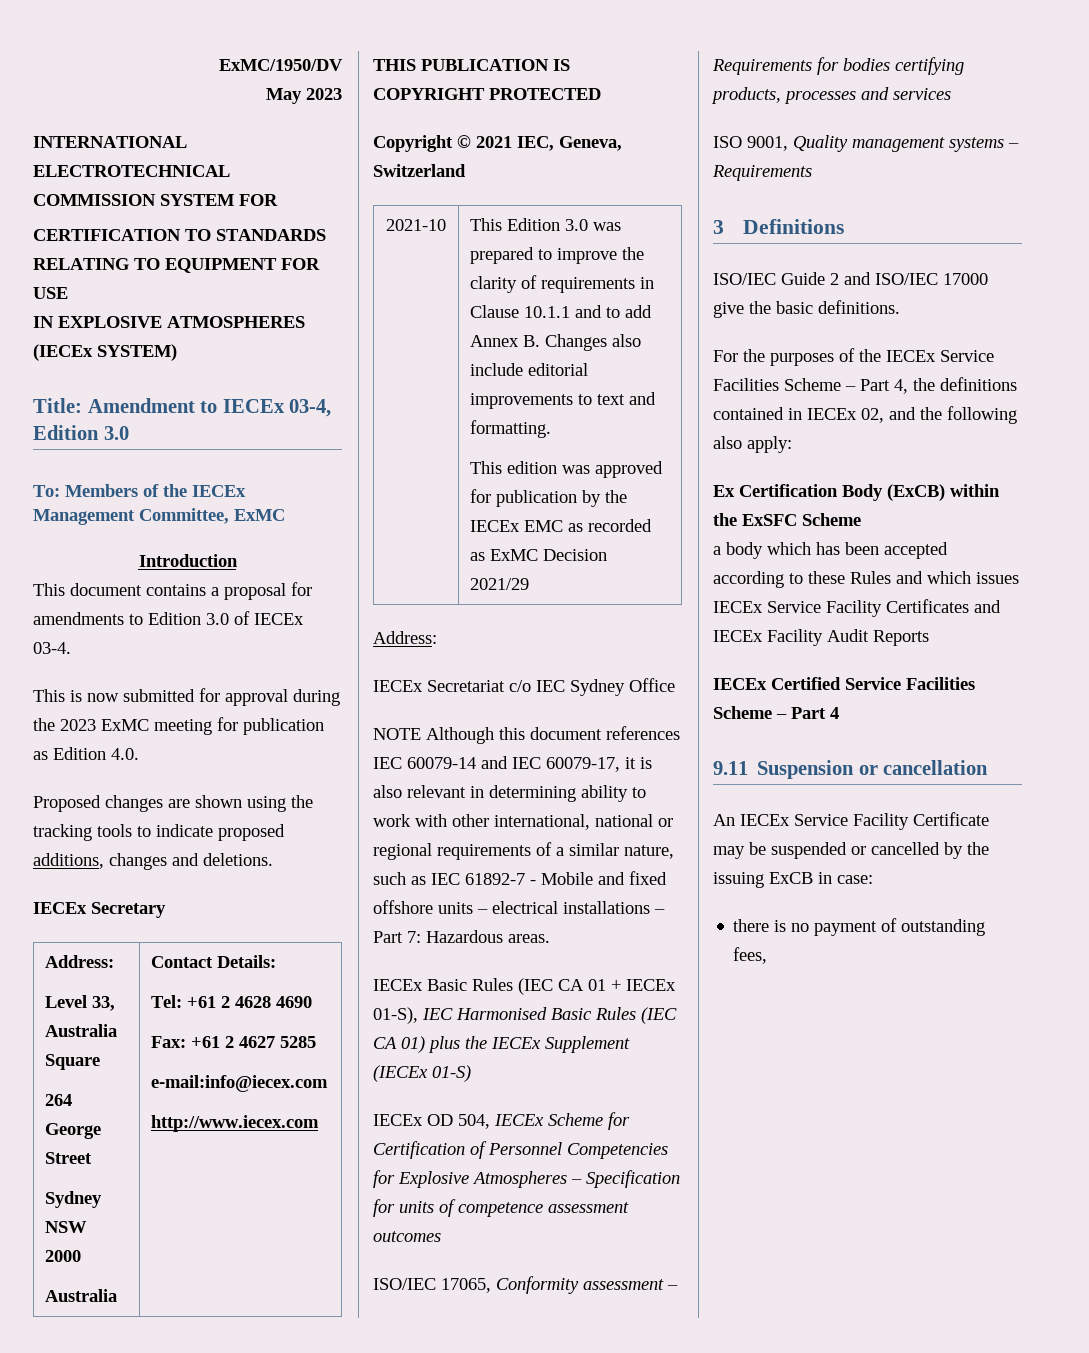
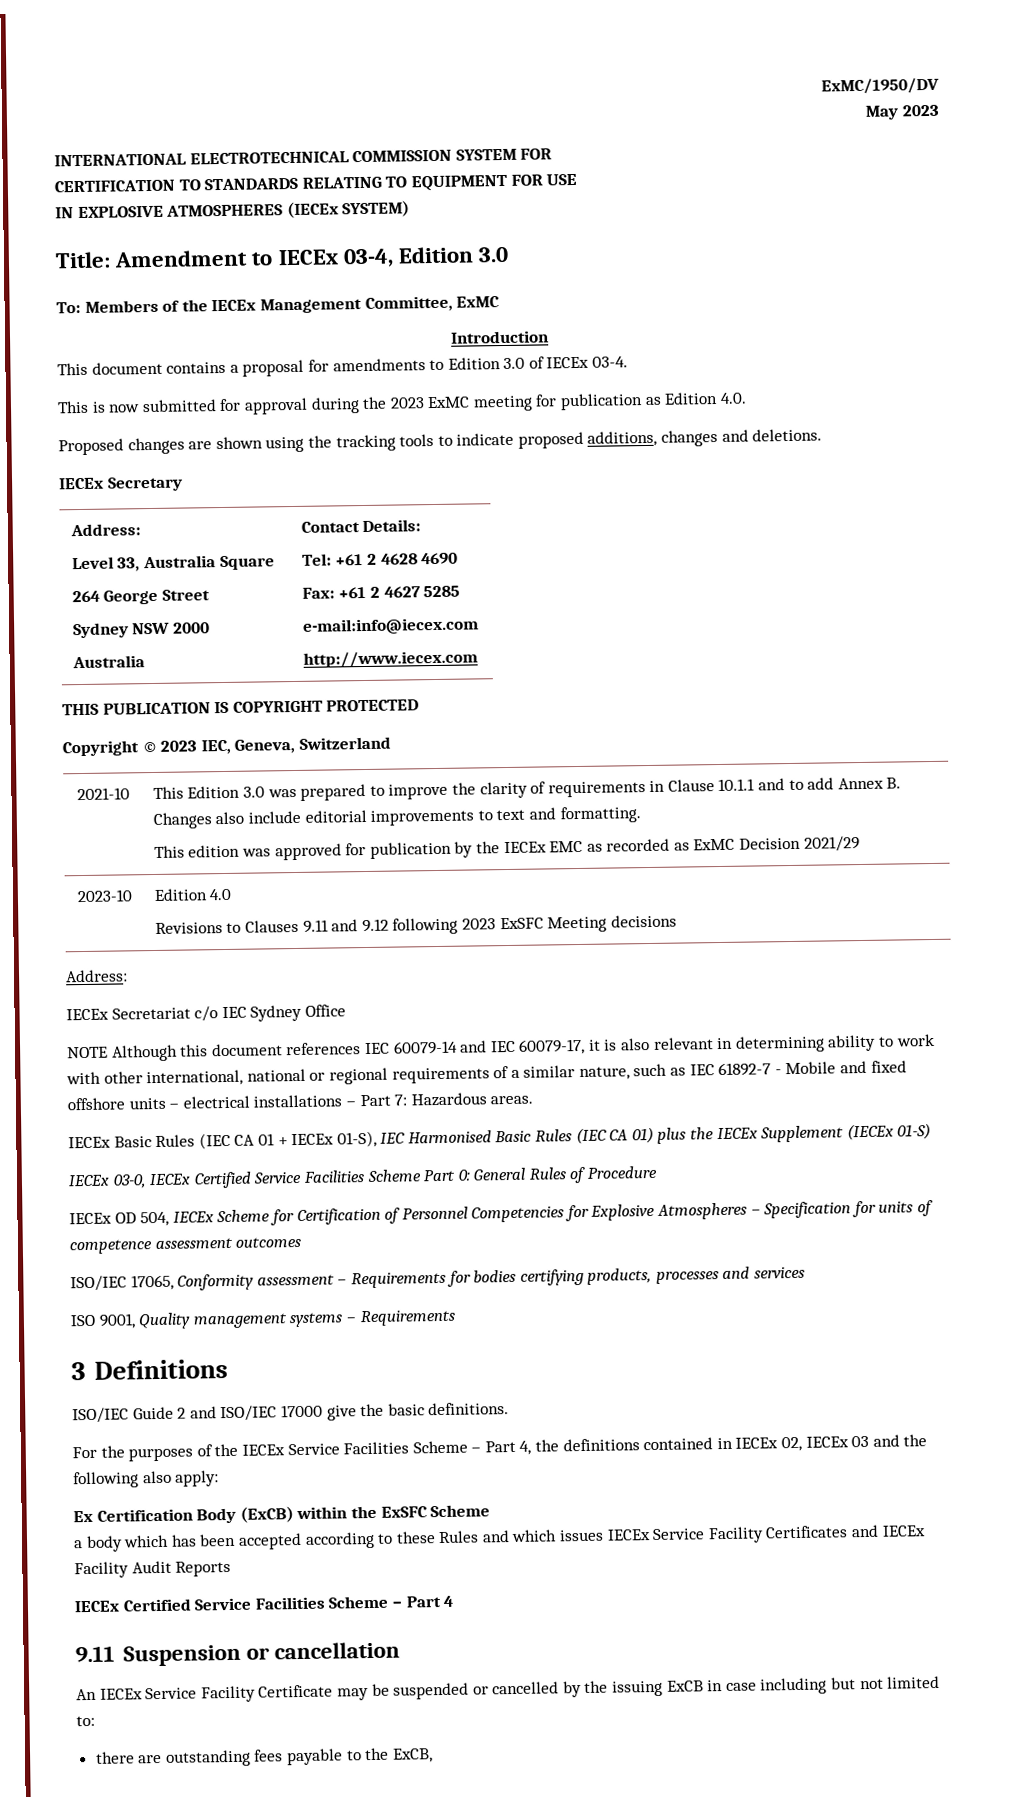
- Copyright © 2021 IEC, Geneva, Switzerland
+ Copyright © 2023 IEC, Geneva, Switzerland
+ 2023-10 | Edition 4.0
+ Revisions to Clauses 9.11 and 9.12 following 2023 ExSFC Meeting decisions
+ IECEx 03-0, IECEx Certified Service Facilities Scheme Part 0: General Rules of Procedure
- For the purposes of the IECEx Service Facilities Scheme – Part 4, the definitions contained in IECEx 02, and the following also apply:
+ For the purposes of the IECEx Service Facilities Scheme – Part 4, the definitions contained in IECEx 02, IECEx 03 and the following also apply:
- An IECEx Service Facility Certificate may be suspended or cancelled by the issuing ExCB in case:
- there is no payment of outstanding fees,
+ An IECEx Service Facility Certificate may be suspended or cancelled by the issuing ExCB in case including but not limited to:
+ there are outstanding fees payable to the ExCB,

